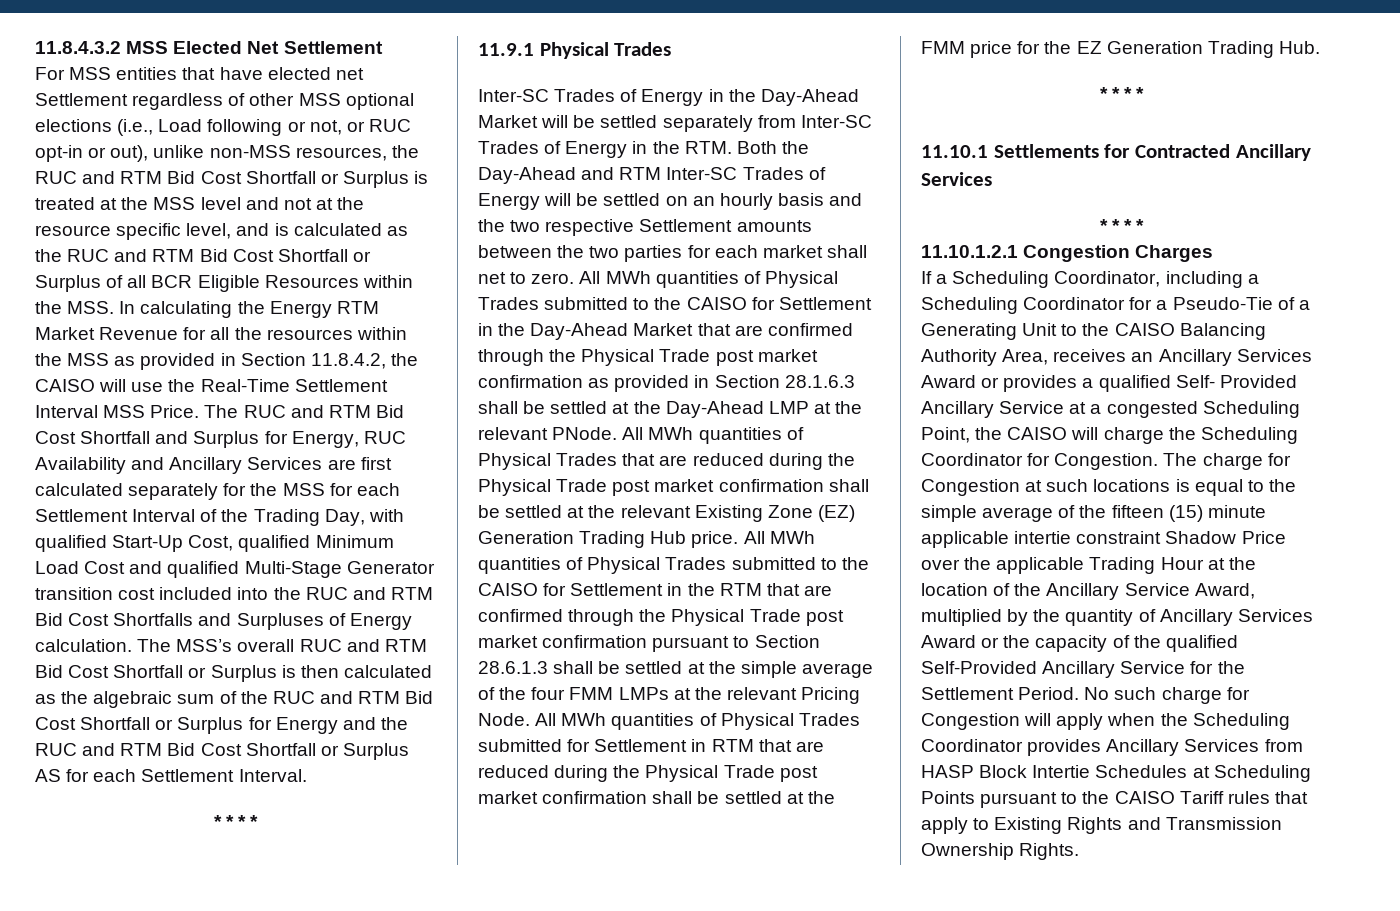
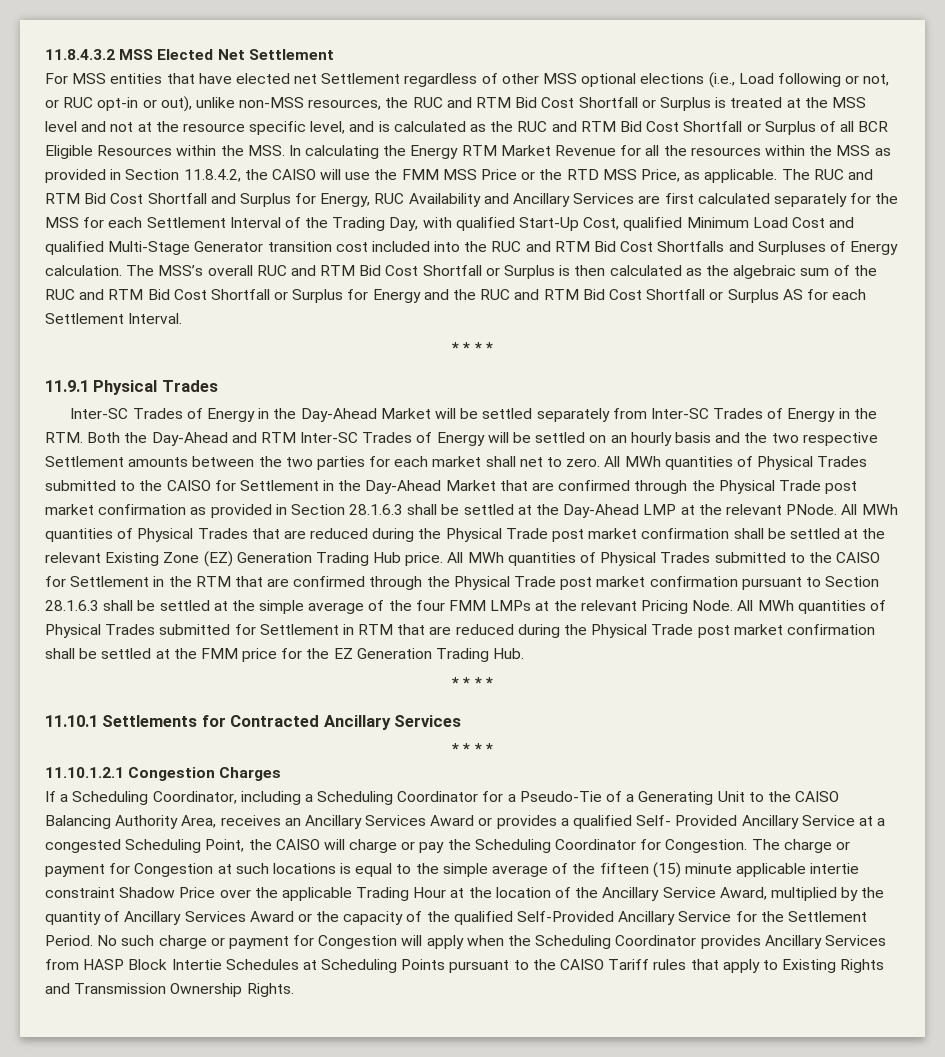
- For MSS entities that have elected net Settlement regardless of other MSS optional elections (i.e., Load following or not, or RUC opt-in or out), unlike non-MSS resources, the RUC and RTM Bid Cost Shortfall or Surplus is treated at the MSS level and not at the resource specific level, and is calculated as the RUC and RTM Bid Cost Shortfall or Surplus of all BCR Eligible Resources within the MSS. In calculating the Energy RTM Market Revenue for all the resources within the MSS as provided in Section 11.8.4.2, the CAISO will use the Real-Time Settlement Interval MSS Price.
+ For MSS entities that have elected net Settlement regardless of other MSS optional elections (i.e., Load following or not, or RUC opt-in or out), unlike non-MSS resources, the RUC and RTM Bid Cost Shortfall or Surplus is treated at the MSS level and not at the resource specific level, and is calculated as the RUC and RTM Bid Cost Shortfall or Surplus of all BCR Eligible Resources within the MSS. In calculating the Energy RTM Market Revenue for all the resources within the MSS as provided in Section 11.8.4.2, the CAISO will use the FMM MSS Price or the RTD MSS Price, as applicable.
- All MWh quantities of Physical Trades submitted to the CAISO for Settlement in the RTM that are confirmed through the Physical Trade post market confirmation pursuant to Section 28.6.1.3 shall be settled at the simple average of the four FMM LMPs at the relevant Pricing Node.
+ All MWh quantities of Physical Trades submitted to the CAISO for Settlement in the RTM that are confirmed through the Physical Trade post market confirmation pursuant to Section 28.1.6.3 shall be settled at the simple average of the four FMM LMPs at the relevant Pricing Node.
- If a Scheduling Coordinator, including a Scheduling Coordinator for a Pseudo-Tie of a Generating Unit to the CAISO Balancing Authority Area, receives an Ancillary Services Award or provides a qualified Self- Provided Ancillary Service at a congested Scheduling Point, the CAISO will charge the Scheduling Coordinator for Congestion.
+ If a Scheduling Coordinator, including a Scheduling Coordinator for a Pseudo-Tie of a Generating Unit to the CAISO Balancing Authority Area, receives an Ancillary Services Award or provides a qualified Self- Provided Ancillary Service at a congested Scheduling Point, the CAISO will charge or pay the Scheduling Coordinator for Congestion.
- The charge for Congestion at such locations is equal to the simple average of the fifteen (15) minute applicable intertie constraint Shadow Price over the applicable Trading Hour at the location of the Ancillary Service Award, multiplied by the quantity of Ancillary Services Award or the capacity of the qualified Self-Provided Ancillary Service for the Settlement Period.
+ The charge or payment for Congestion at such locations is equal to the simple average of the fifteen (15) minute applicable intertie constraint Shadow Price over the applicable Trading Hour at the location of the Ancillary Service Award, multiplied by the quantity of Ancillary Services Award or the capacity of the qualified Self-Provided Ancillary Service for the Settlement Period.
- No such charge for Congestion will apply when the Scheduling Coordinator provides Ancillary Services from HASP Block Intertie Schedules at Scheduling Points pursuant to the CAISO Tariff rules that apply to Existing Rights and Transmission Ownership Rights.
+ No such charge or payment for Congestion will apply when the Scheduling Coordinator provides Ancillary Services from HASP Block Intertie Schedules at Scheduling Points pursuant to the CAISO Tariff rules that apply to Existing Rights and Transmission Ownership Rights.

